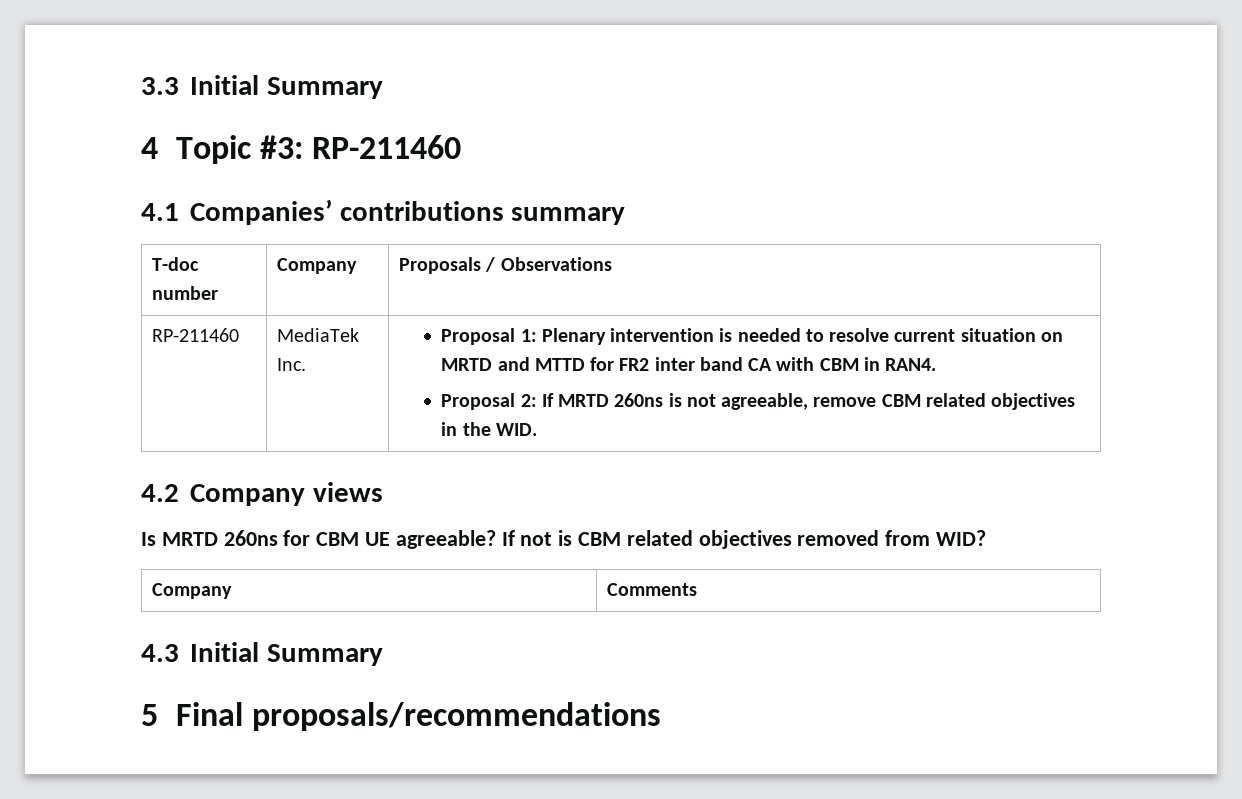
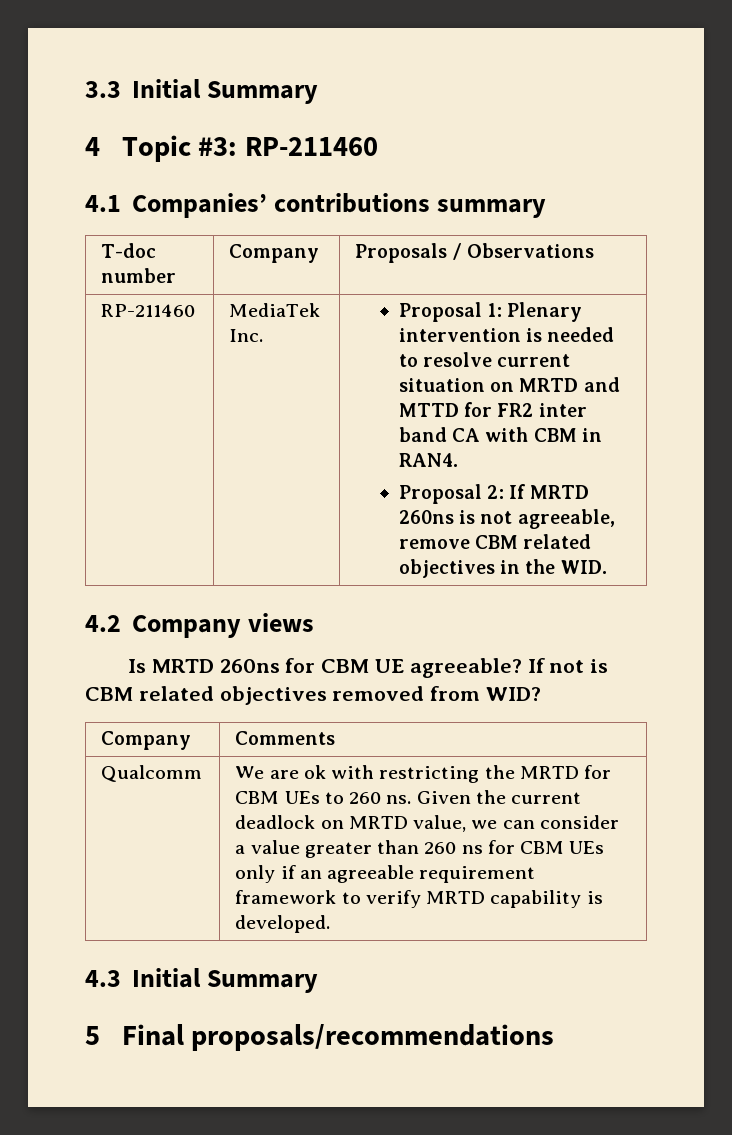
+ Qualcomm | We are ok with restricting the MRTD for CBM UEs to 260 ns. Given the current deadlock on MRTD value, we can consider a value greater than 260 ns for CBM UEs only if an agreeable requirement framework to verify MRTD capability is developed.

